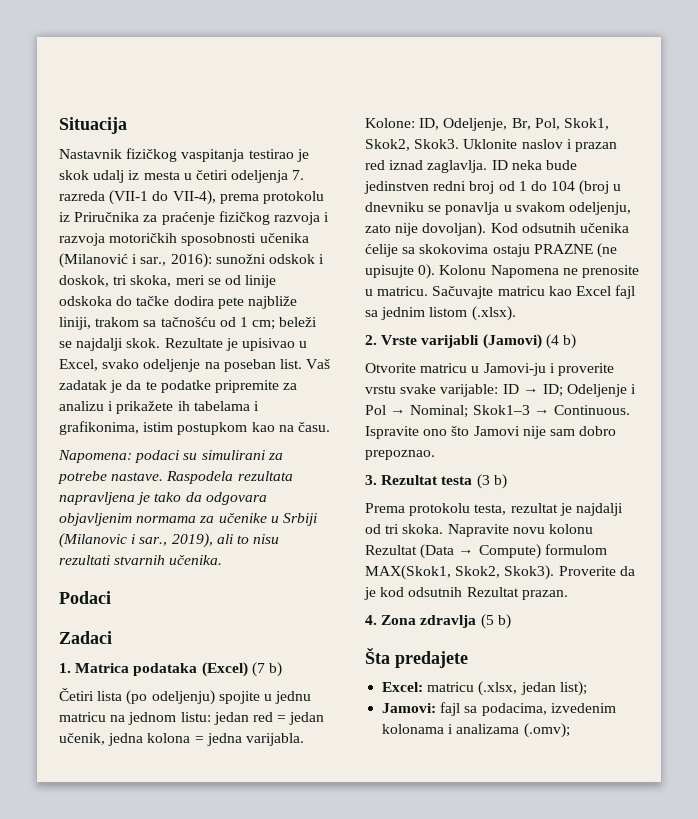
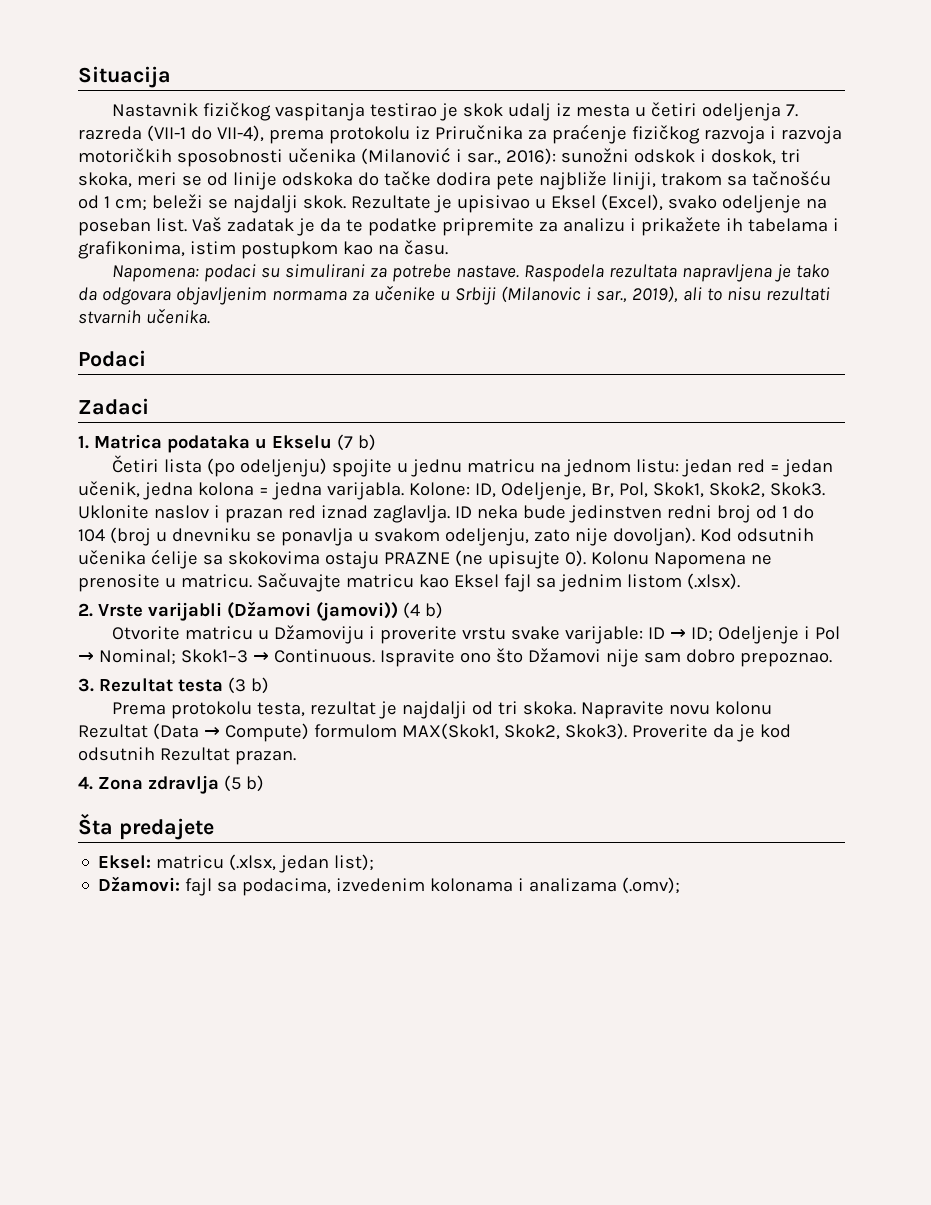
- Rezultate je upisivao u Excel, svako odeljenje na poseban list.
+ Rezultate je upisivao u Eksel (Excel), svako odeljenje na poseban list.
- 1. Matrica podataka (Excel) (7 b)
+ 1. Matrica podataka u Ekselu (7 b)
- Sačuvajte matricu kao Excel fajl sa jednim listom (.xlsx).
+ Sačuvajte matricu kao Eksel fajl sa jednim listom (.xlsx).
- 2. Vrste varijabli (Jamovi) (4 b)
+ 2. Vrste varijabli (Džamovi (jamovi)) (4 b)
- Otvorite matricu u Jamovi-ju i proverite vrstu svake varijable: ID → ID; Odeljenje i Pol → Nominal; Skok1–3 → Continuous.
+ Otvorite matricu u Džamoviju i proverite vrstu svake varijable: ID → ID; Odeljenje i Pol → Nominal; Skok1–3 → Continuous.
- Ispravite ono što Jamovi nije sam dobro prepoznao.
+ Ispravite ono što Džamovi nije sam dobro prepoznao.
- Excel: matricu (.xlsx, jedan list);
+ Eksel: matricu (.xlsx, jedan list);
- Jamovi: fajl sa podacima, izvedenim kolonama i analizama (.omv);
+ Džamovi: fajl sa podacima, izvedenim kolonama i analizama (.omv);

